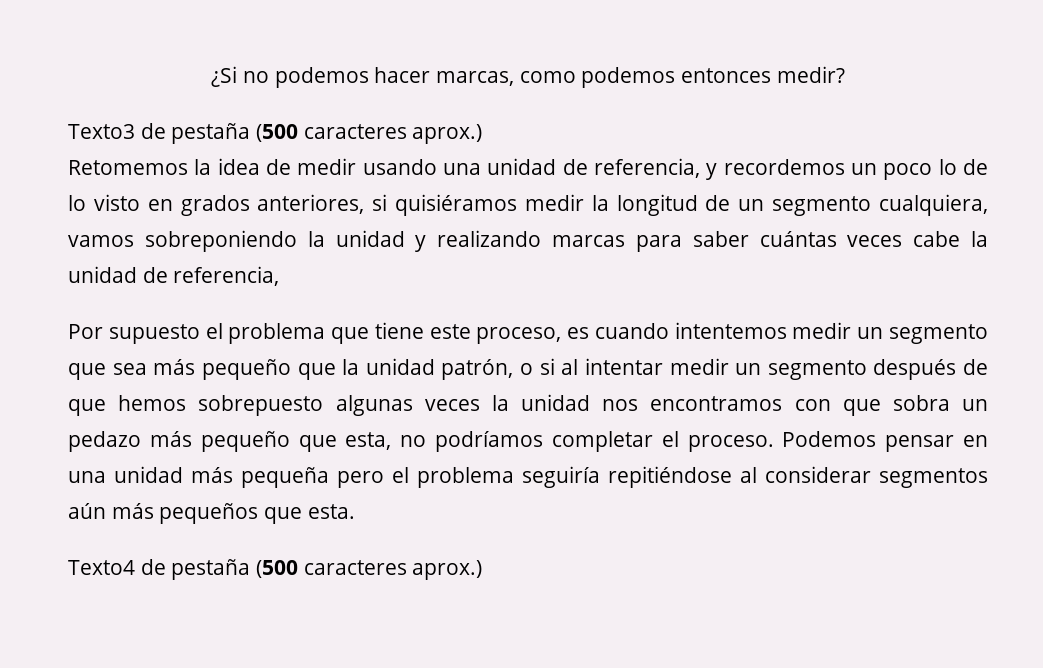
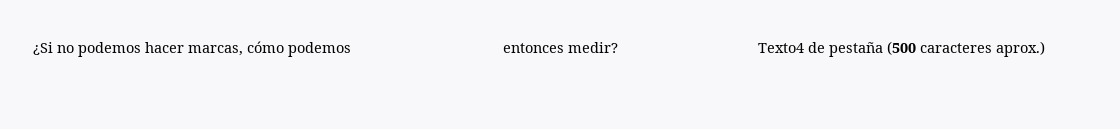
- ¿Si no podemos hacer marcas, como podemos entonces medir?
+ ¿Si no podemos hacer marcas, cómo podemos entonces medir?
- Texto3 de pestaña (500 caracteres aprox.)
- Retomemos la idea de medir usando una unidad de referencia, y recordemos un poco lo de lo visto en grados anteriores, si quisiéramos medir la longitud de un segmento cualquiera, vamos sobreponiendo la unidad y realizando marcas para saber cuántas veces cabe la unidad de referencia,
- Por supuesto el problema que tiene este proceso, es cuando intentemos medir un segmento que sea más pequeño que la unidad patrón, o si al intentar medir un segmento después de que hemos sobrepuesto algunas veces la unidad nos encontramos con que sobra un pedazo más pequeño que esta, no podríamos completar el proceso. Podemos pensar en una unidad más pequeña pero el problema seguiría repitiéndose al considerar segmentos aún más pequeños que esta.

